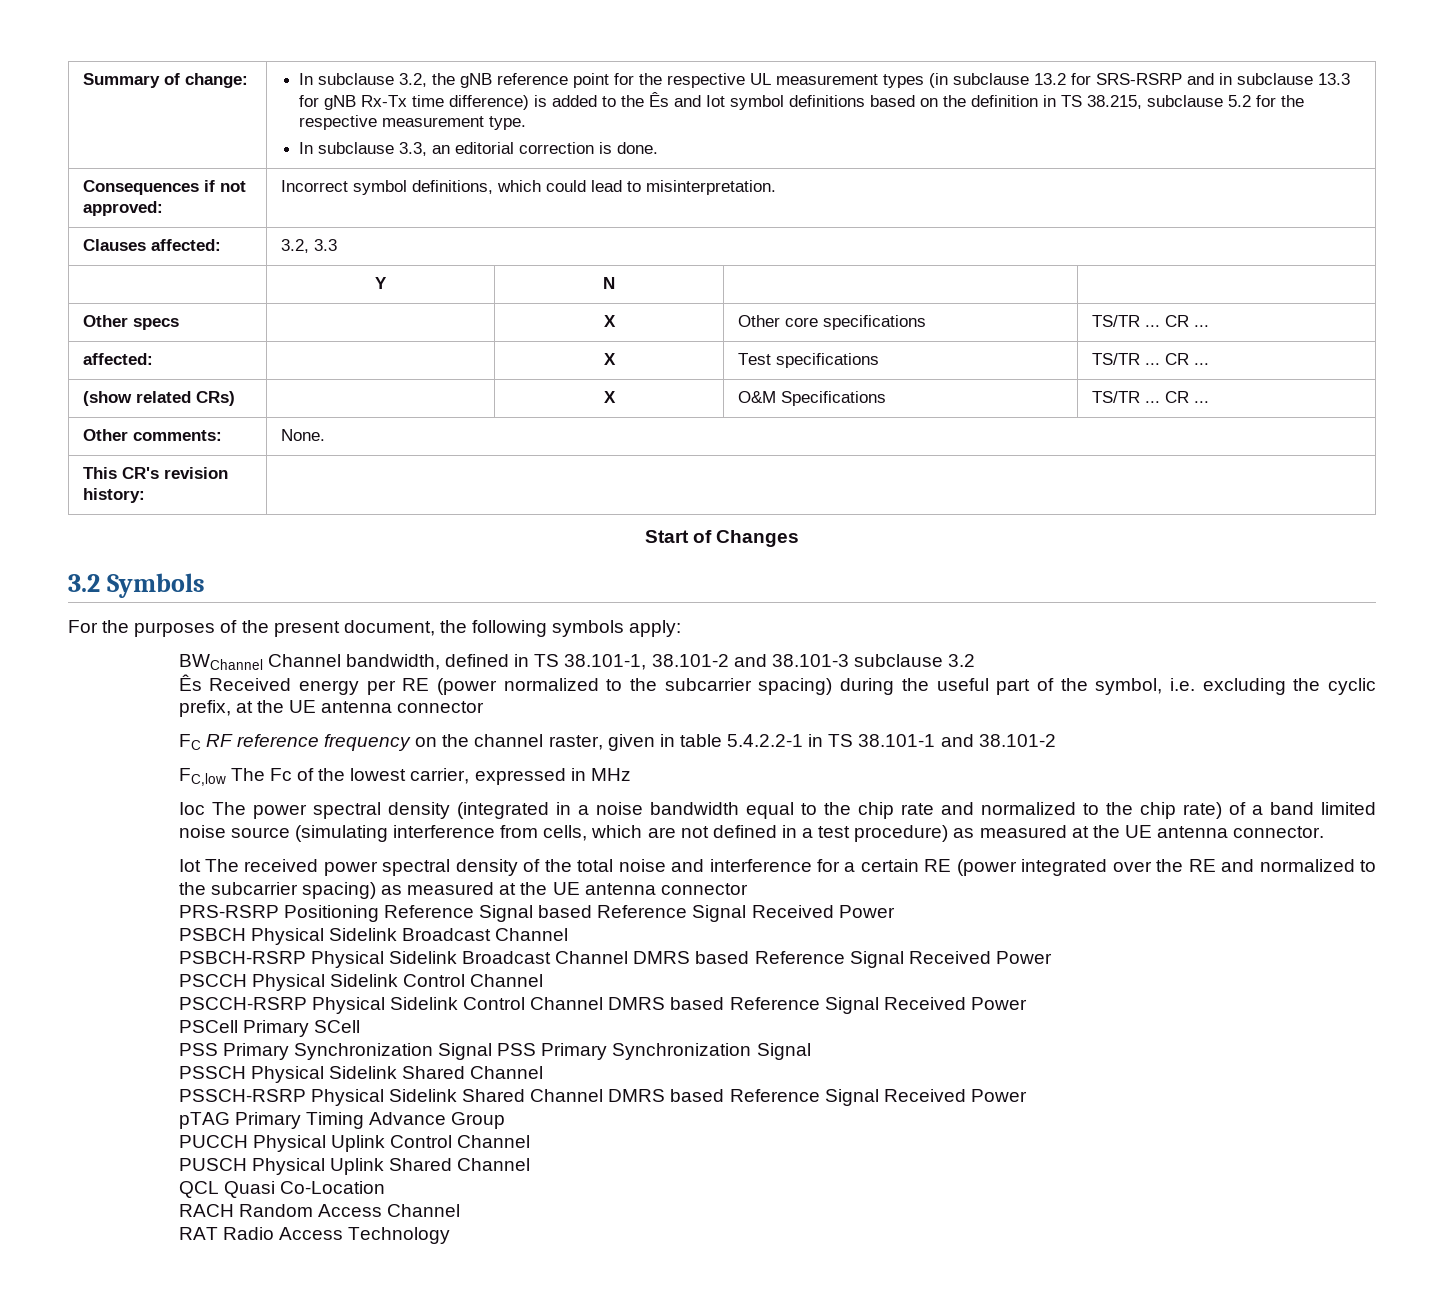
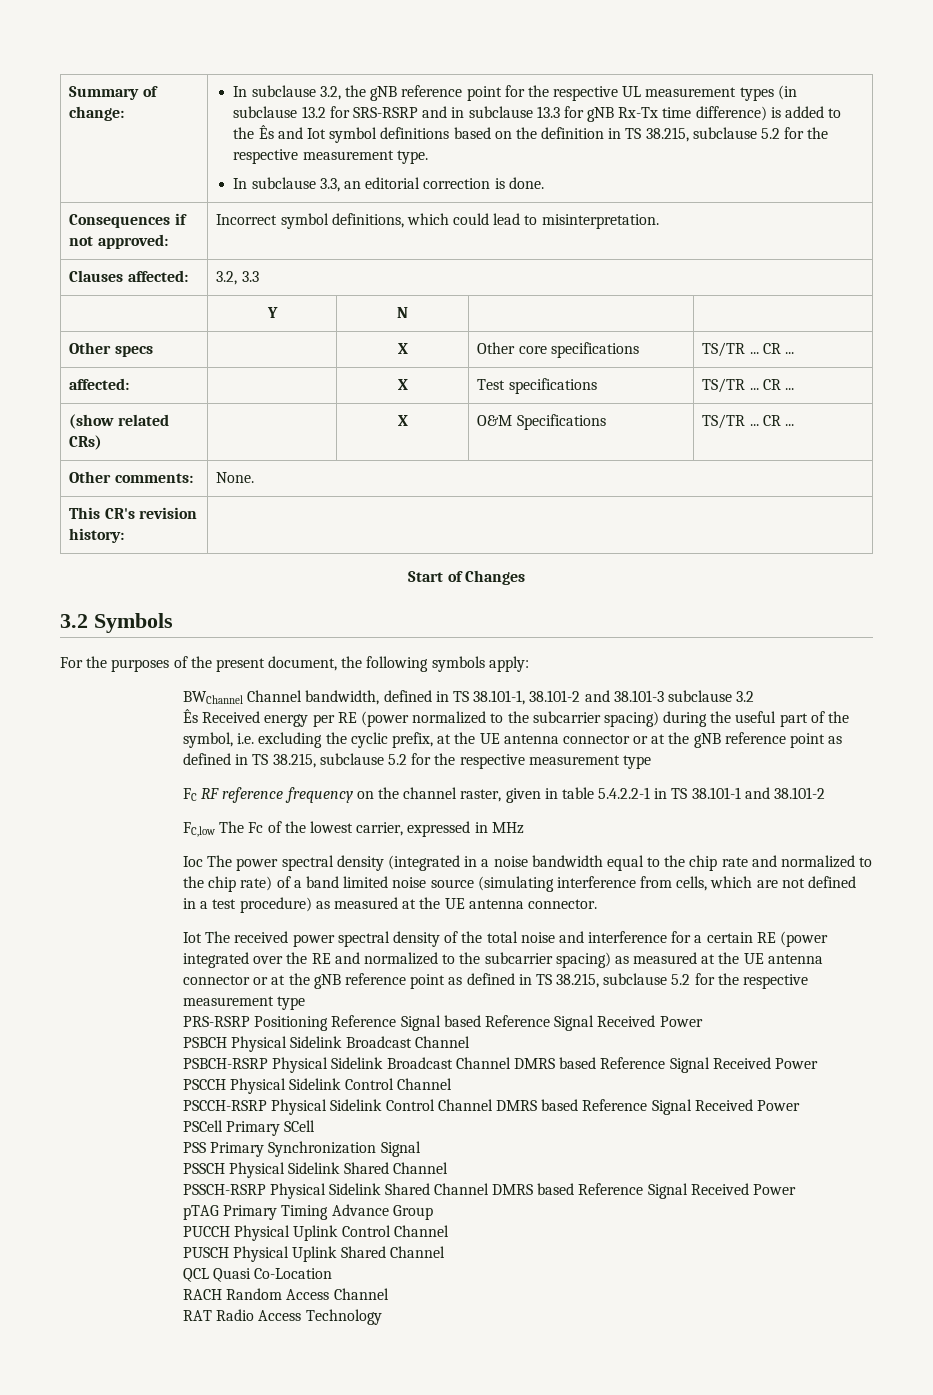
- Ês Received energy per RE (power normalized to the subcarrier spacing) during the useful part of the symbol, i.e. excluding the cyclic prefix, at the UE antenna connector
+ Ês Received energy per RE (power normalized to the subcarrier spacing) during the useful part of the symbol, i.e. excluding the cyclic prefix, at the UE antenna connector or at the gNB reference point as defined in TS 38.215, subclause 5.2 for the respective measurement type
- Iot The received power spectral density of the total noise and interference for a certain RE (power integrated over the RE and normalized to the subcarrier spacing) as measured at the UE antenna connector
+ Iot The received power spectral density of the total noise and interference for a certain RE (power integrated over the RE and normalized to the subcarrier spacing) as measured at the UE antenna connector or at the gNB reference point as defined in TS 38.215, subclause 5.2 for the respective measurement type
- PSS Primary Synchronization Signal PSS Primary Synchronization Signal
+ PSS Primary Synchronization Signal

